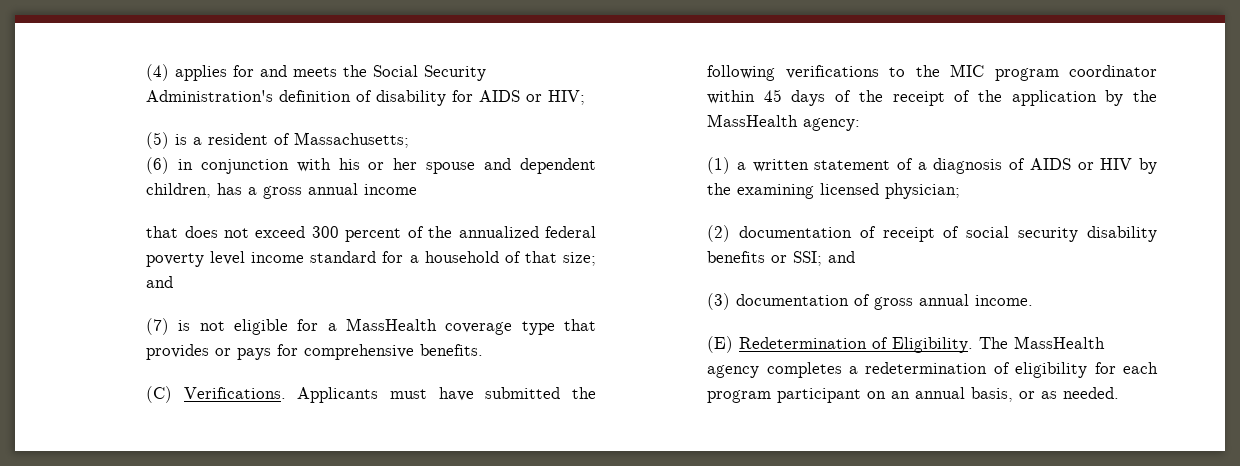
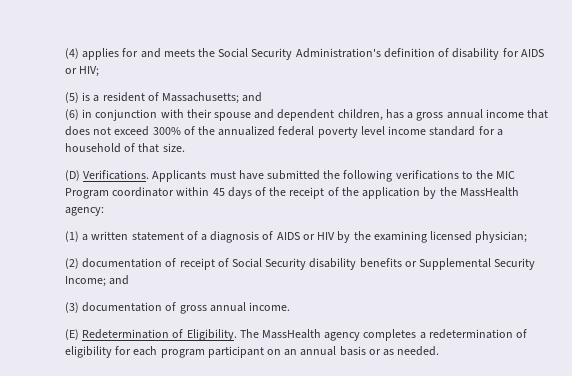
- (5) is a resident of Massachusetts;
+ (5) is a resident of Massachusetts; and
- (6) in conjunction with his or her spouse and dependent children, has a gross annual income
- that does not exceed 300 percent of the annualized federal poverty level income standard for a household of that size; and
- (7) is not eligible for a MassHealth coverage type that provides or pays for comprehensive benefits.
- (C) Verifications.
+ (6) in conjunction with their spouse and dependent children, has a gross annual income that does not exceed 300% of the annualized federal poverty level income standard for a household of that size.
+ (D) Verifications.
- Applicants must have submitted the following verifications to the MIC program coordinator within 45 days of the receipt of the application by the MassHealth agency:
+ Applicants must have submitted the following verifications to the MIC Program coordinator within 45 days of the receipt of the application by the MassHealth agency:
- (2) documentation of receipt of social security disability benefits or SSI; and
+ (2) documentation of receipt of Social Security disability benefits or Supplemental Security Income; and
- The MassHealth agency completes a redetermination of eligibility for each program participant on an annual basis, or as needed.
+ The MassHealth agency completes a redetermination of eligibility for each program participant on an annual basis or as needed.

